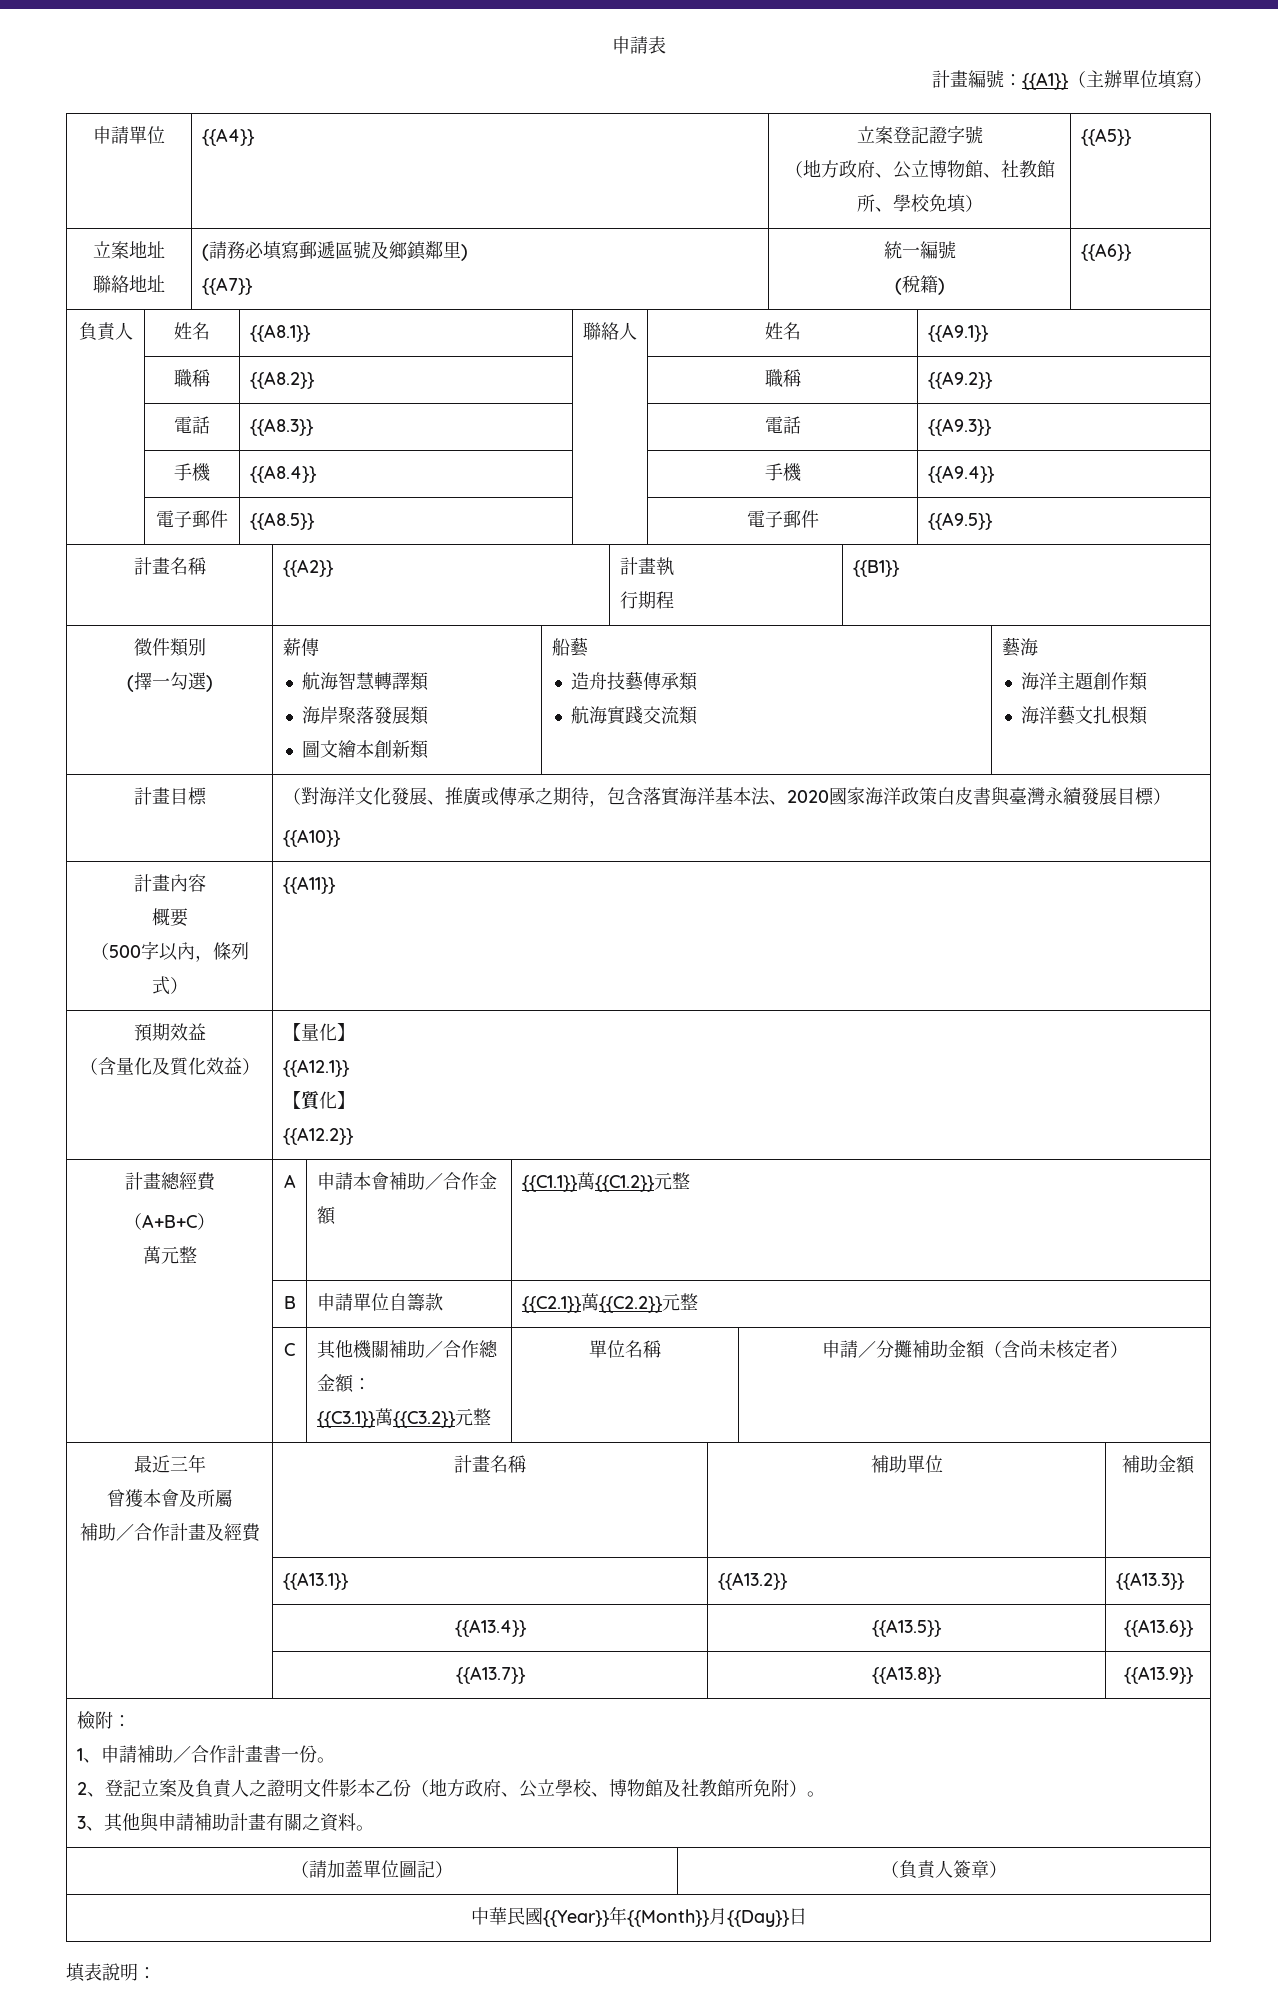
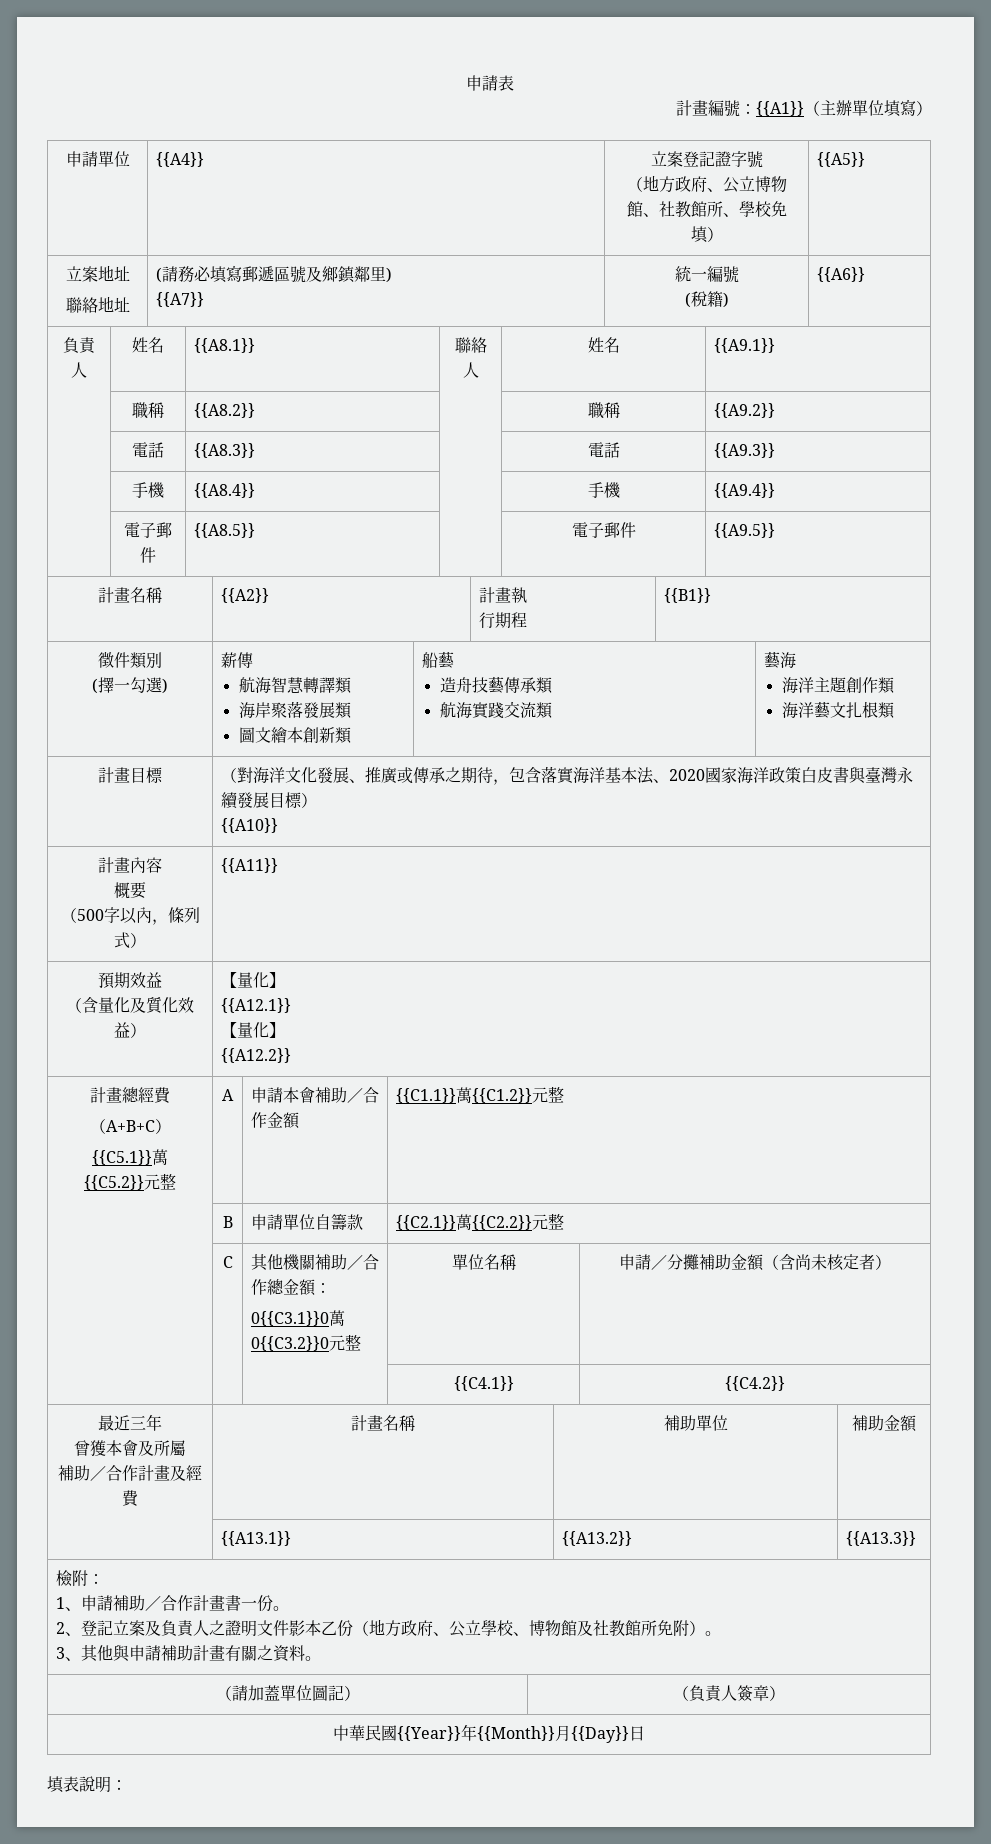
  預期效益
  （含量化及質化效益） | 【量化】
  {{A12.1}}
- 【質化】
+ 【量化】
  計畫總經費
  （A+B+C）
- 萬元整 | A | 申請本會補助／合作金額 | {{C1.1}}萬{{C1.2}}元整
+ {{C5.1}}萬
+ {{C5.2}}元整 | A | 申請本會補助／合作金額 | {{C1.1}}萬{{C1.2}}元整
  | C | 其他機關補助／合作總金額：
- {{C3.1}}萬{{C3.2}}元整 | 單位名稱 | 申請／分攤補助金額（含尚未核定者）
+ 0{{C3.1}}0萬0{{C3.2}}0元整 | 單位名稱 | 申請／分攤補助金額（含尚未核定者）
+ | | | {{C4.1}} | {{C4.2}}
- | {{A13.4}} | {{A13.5}} | {{A13.6}}
- | {{A13.7}} | {{A13.8}} | {{A13.9}}

